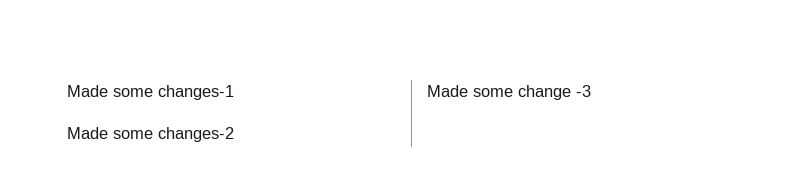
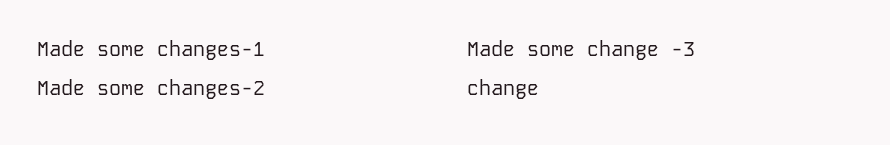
  Made some change -3
+ change

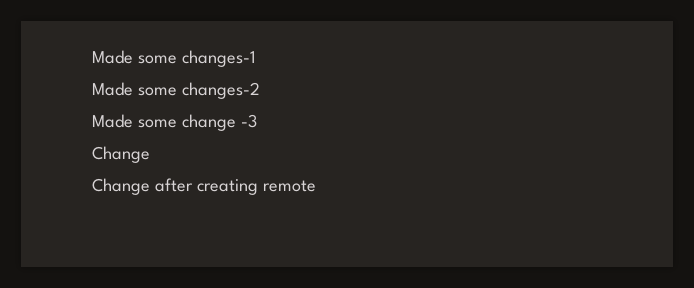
  Made some change -3
- change
+ Change
+ Change after creating remote

